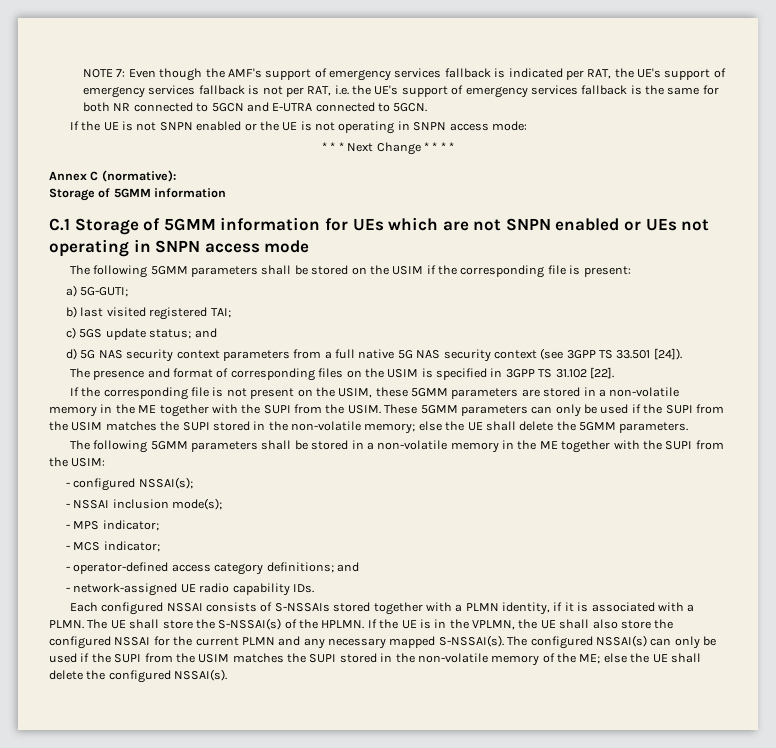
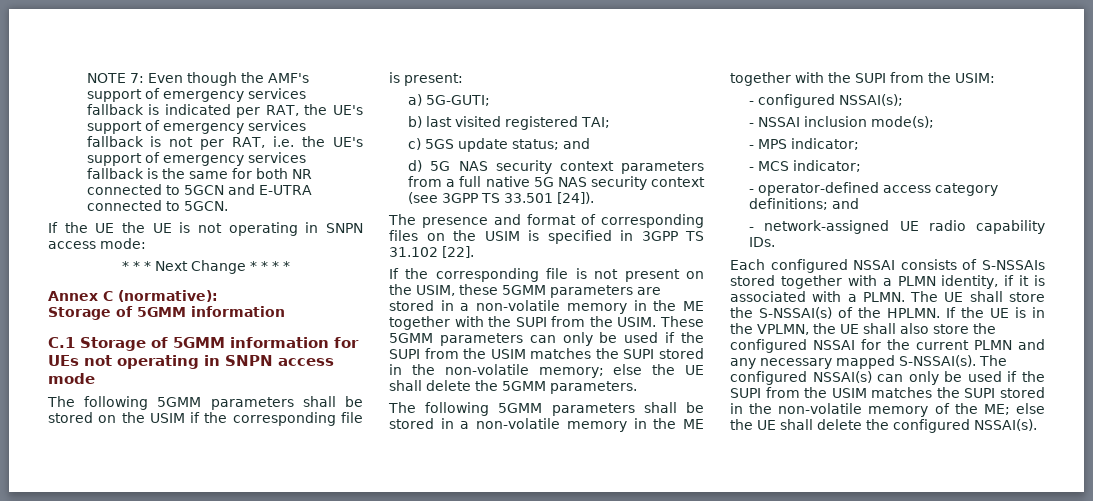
- If the UE is not SNPN enabled or the UE is not operating in SNPN access mode:
+ If the UE the UE is not operating in SNPN access mode:
- C.1 Storage of 5GMM information for UEs which are not SNPN enabled or UEs not operating in SNPN access mode
+ C.1 Storage of 5GMM information for UEs not operating in SNPN access mode

